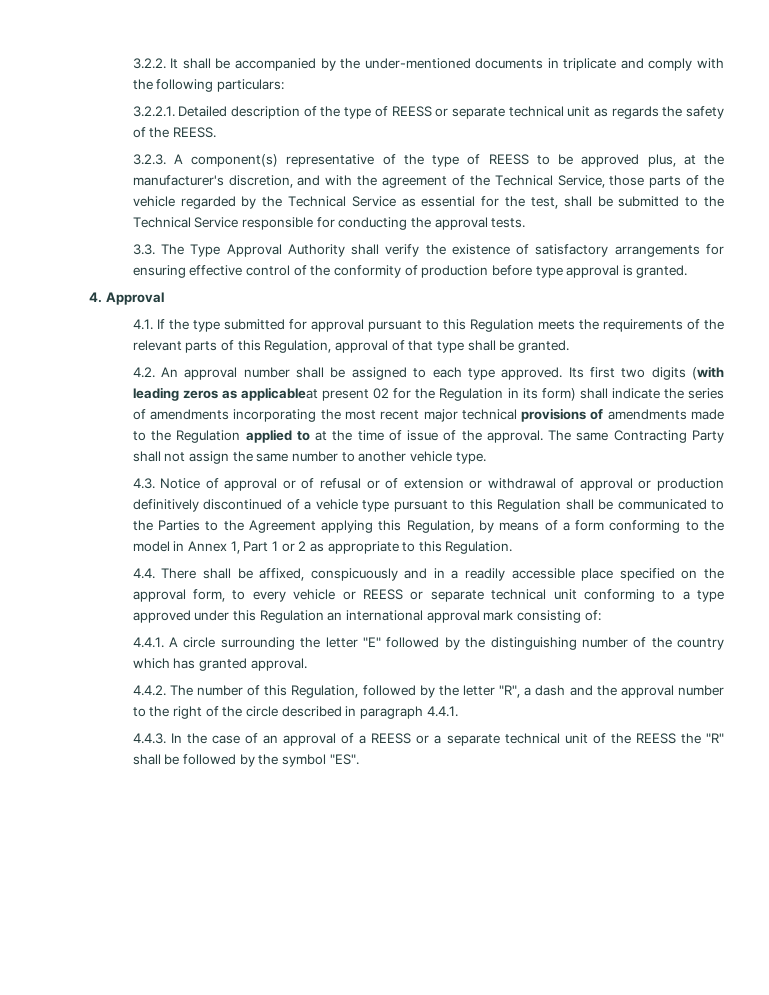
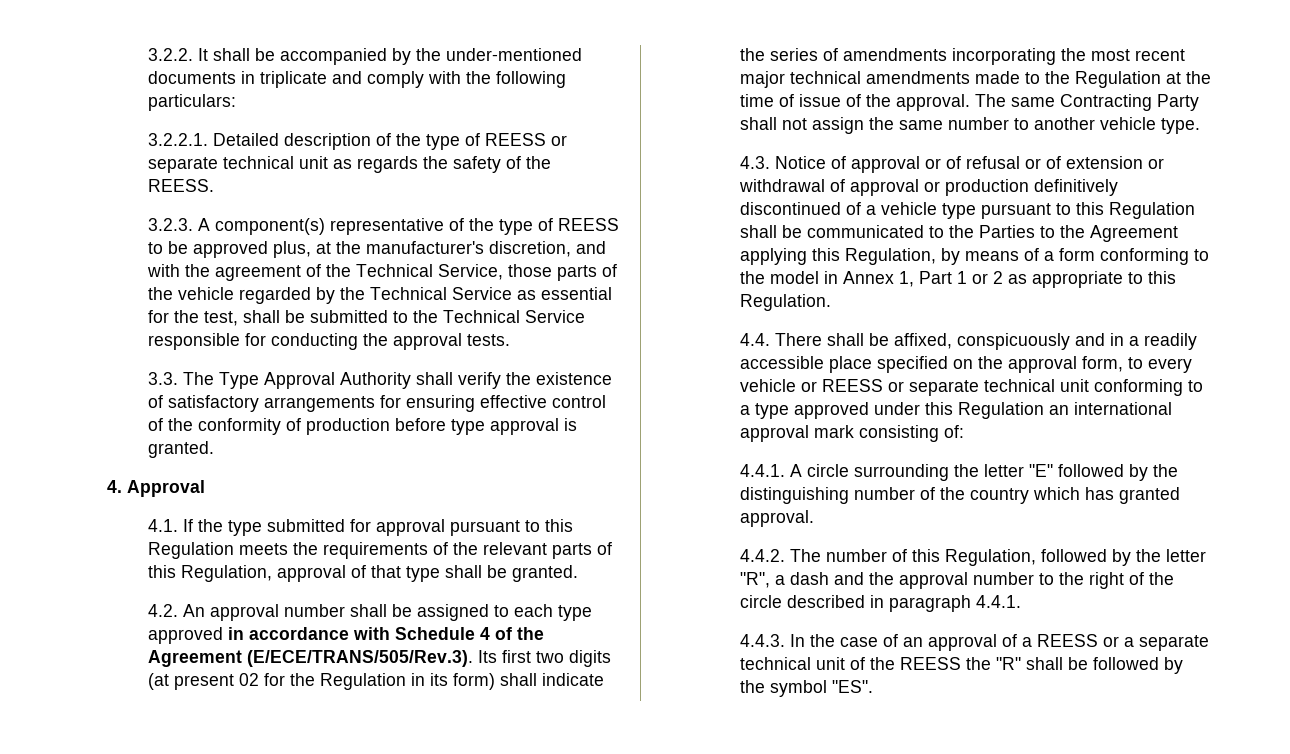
- 4.2. An approval number shall be assigned to each type approved. Its first two digits (with leading zeros as applicableat present 02 for the Regulation in its form) shall indicate the series of amendments incorporating the most recent major technical provisions of amendments made to the Regulation applied to at the time of issue of the approval.
+ 4.2. An approval number shall be assigned to each type approved in accordance with Schedule 4 of the Agreement (E/ECE/TRANS/505/Rev.3). Its first two digits (at present 02 for the Regulation in its form) shall indicate the series of amendments incorporating the most recent major technical amendments made to the Regulation at the time of issue of the approval.

